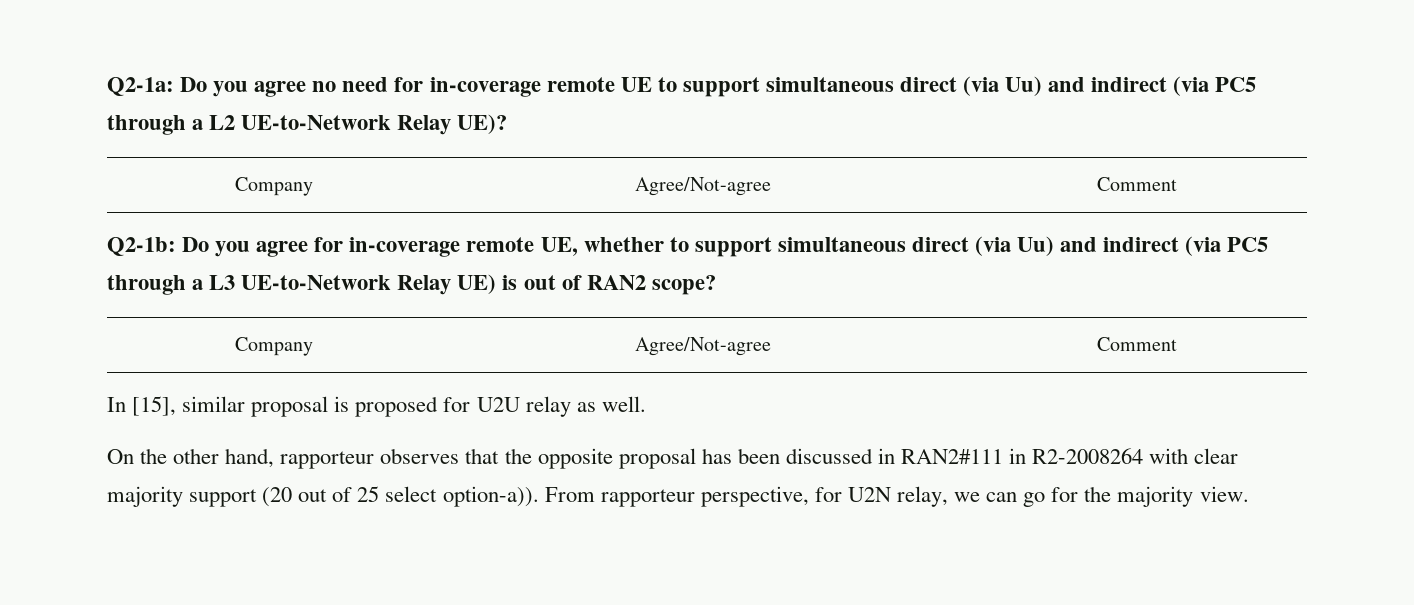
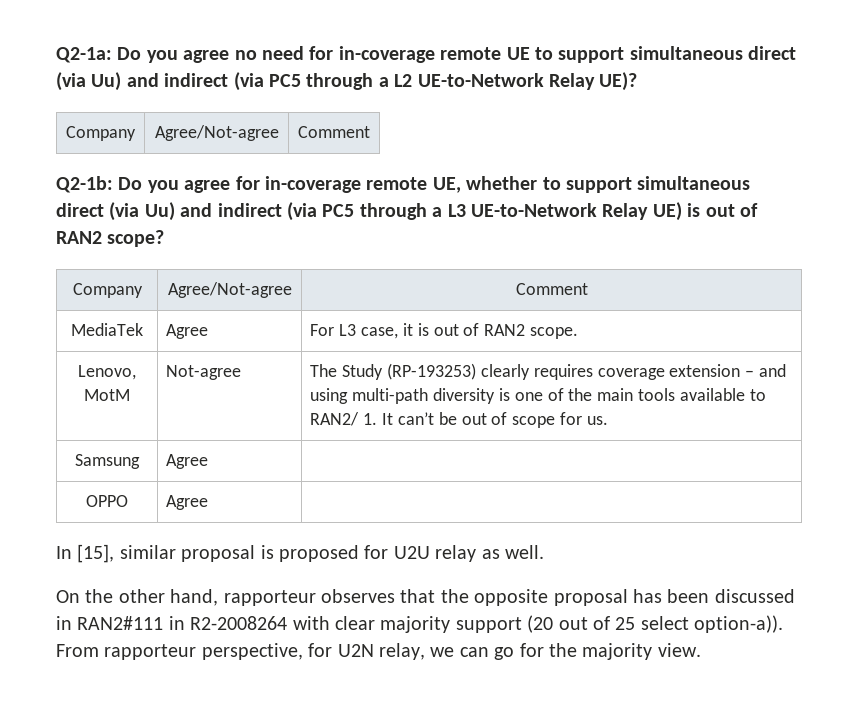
+ MediaTek | Agree | For L3 case, it is out of RAN2 scope.
+ Lenovo, MotM | Not-agree | The Study (RP-193253) clearly requires coverage extension – and using multi-path diversity is one of the main tools available to RAN2/ 1. It can’t be out of scope for us.
+ Samsung | Agree |
+ OPPO | Agree |

